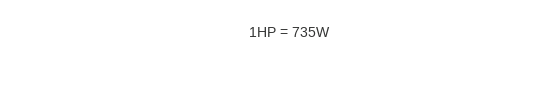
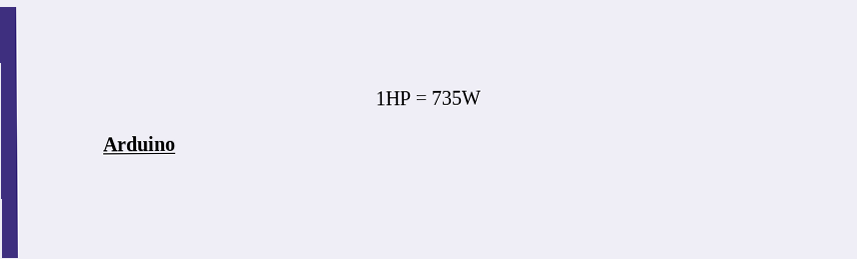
+ Arduino

